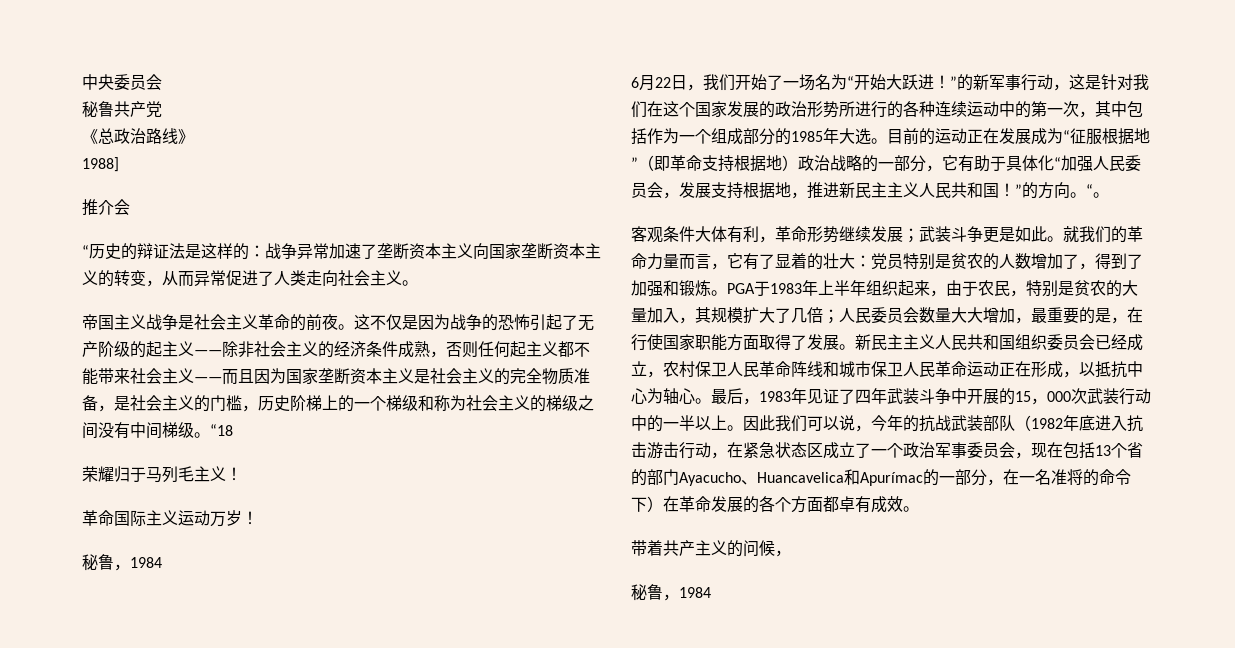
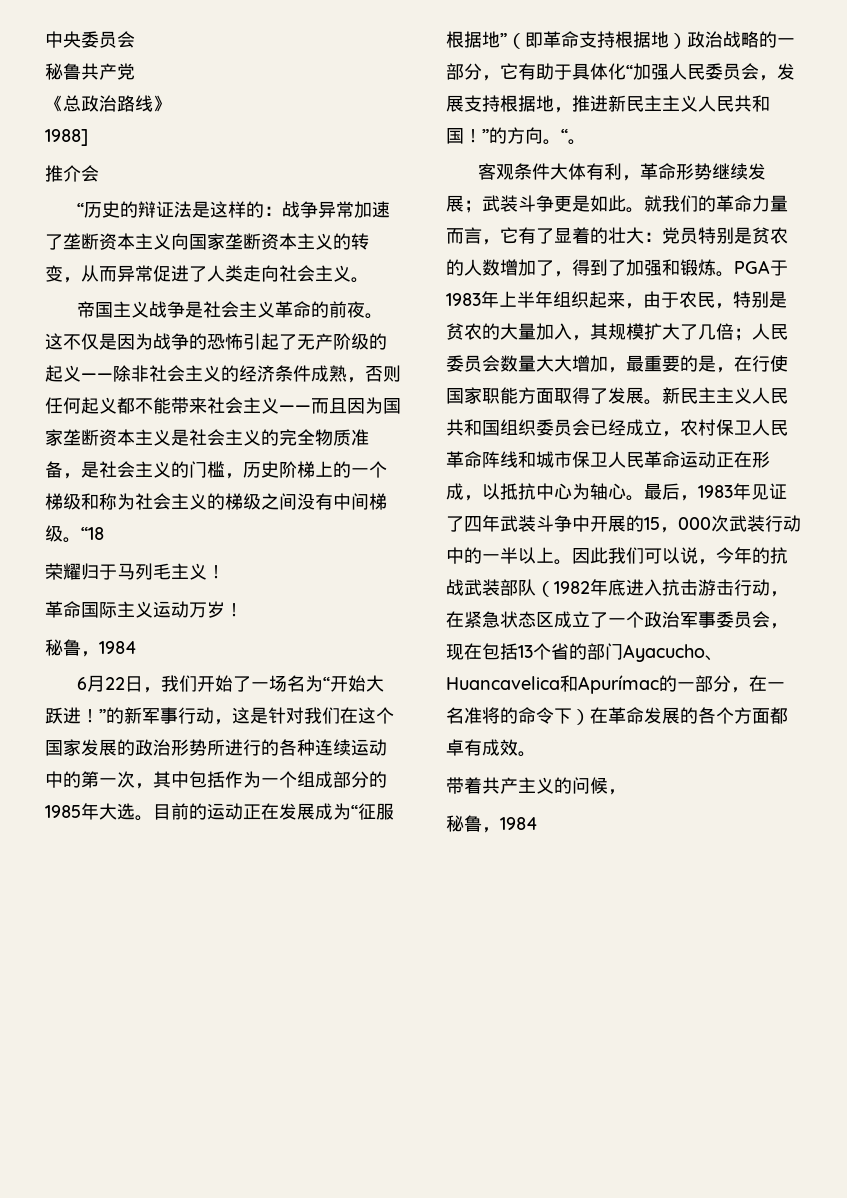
- 这不仅是因为战争的恐怖引起了无产阶级的起主义——除非社会主义的经济条件成熟，否则任何起主义都不能带来社会主义——而且因为国家垄断资本主义是社会主义的完全物质准备，是社会主义的门槛，历史阶梯上的一个梯级和称为社会主义的梯级之间没有中间梯级。
+ 这不仅是因为战争的恐怖引起了无产阶级的起义——除非社会主义的经济条件成熟，否则任何起义都不能带来社会主义——而且因为国家垄断资本主义是社会主义的完全物质准备，是社会主义的门槛，历史阶梯上的一个梯级和称为社会主义的梯级之间没有中间梯级。

